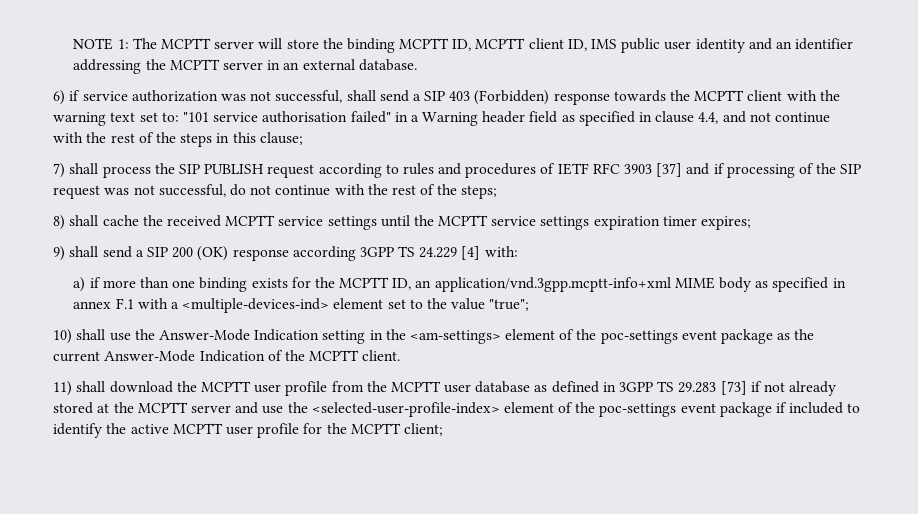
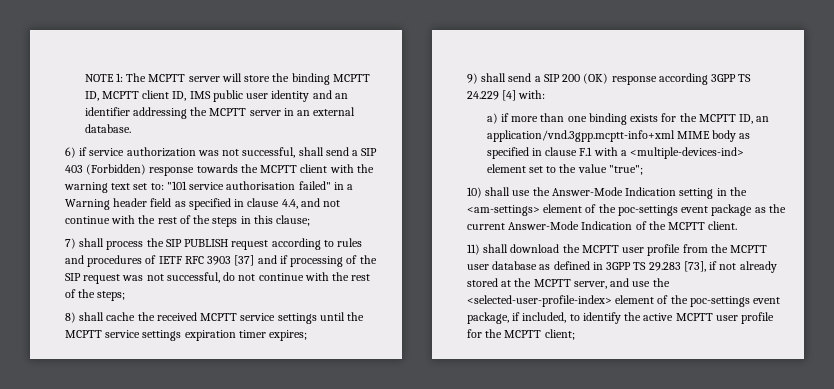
- a) if more than one binding exists for the MCPTT ID, an application/vnd.3gpp.mcptt-info+xml MIME body as specified in annex F.1 with a <multiple-devices-ind> element set to the value "true";
+ a) if more than one binding exists for the MCPTT ID, an application/vnd.3gpp.mcptt-info+xml MIME body as specified in clause F.1 with a <multiple-devices-ind> element set to the value "true";
- 11) shall download the MCPTT user profile from the MCPTT user database as defined in 3GPP TS 29.283 [73] if not already stored at the MCPTT server and use the <selected-user-profile-index> element of the poc-settings event package if included to identify the active MCPTT user profile for the MCPTT client;
+ 11) shall download the MCPTT user profile from the MCPTT user database as defined in 3GPP TS 29.283 [73], if not already stored at the MCPTT server, and use the <selected-user-profile-index> element of the poc-settings event package, if included, to identify the active MCPTT user profile for the MCPTT client;

